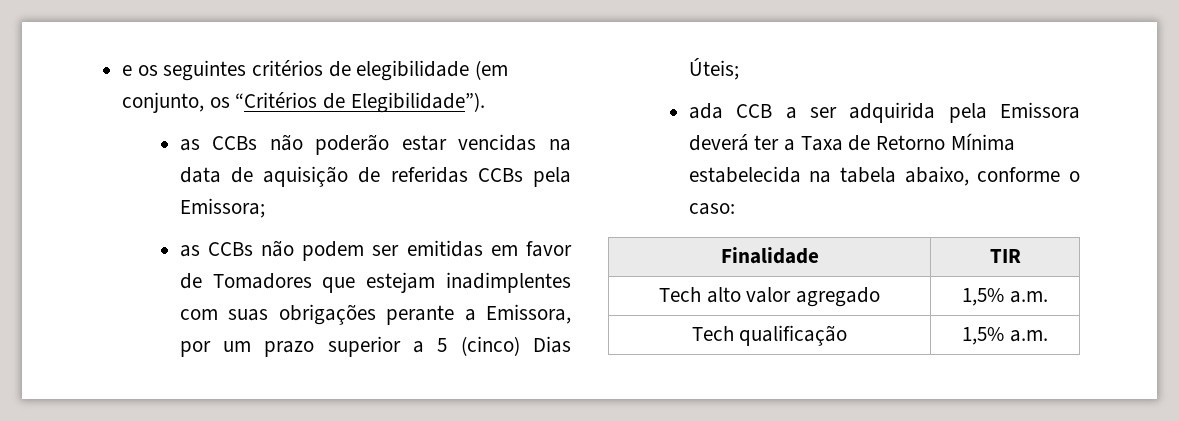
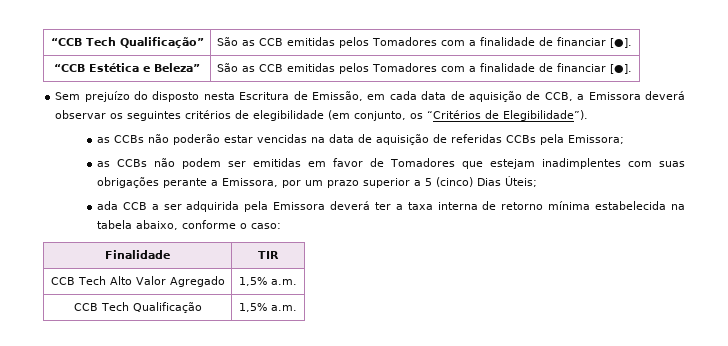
- e os seguintes critérios de elegibilidade (em conjunto, os “Critérios de Elegibilidade”).
+ “CCB Tech Qualificação” | São as CCB emitidas pelos Tomadores com a finalidade de financiar [●].
+ “CCB Estética e Beleza” | São as CCB emitidas pelos Tomadores com a finalidade de financiar [●].
+ Sem prejuízo do disposto nesta Escritura de Emissão, em cada data de aquisição de CCB, a Emissora deverá observar os seguintes critérios de elegibilidade (em conjunto, os “Critérios de Elegibilidade”).
- ada CCB a ser adquirida pela Emissora deverá ter a Taxa de Retorno Mínima estabelecida na tabela abaixo, conforme o caso:
+ ada CCB a ser adquirida pela Emissora deverá ter a taxa interna de retorno mínima estabelecida na tabela abaixo, conforme o caso:
- Tech alto valor agregado | 1,5% a.m.
+ CCB Tech Alto Valor Agregado | 1,5% a.m.
- Tech qualificação | 1,5% a.m.
+ CCB Tech Qualificação | 1,5% a.m.

